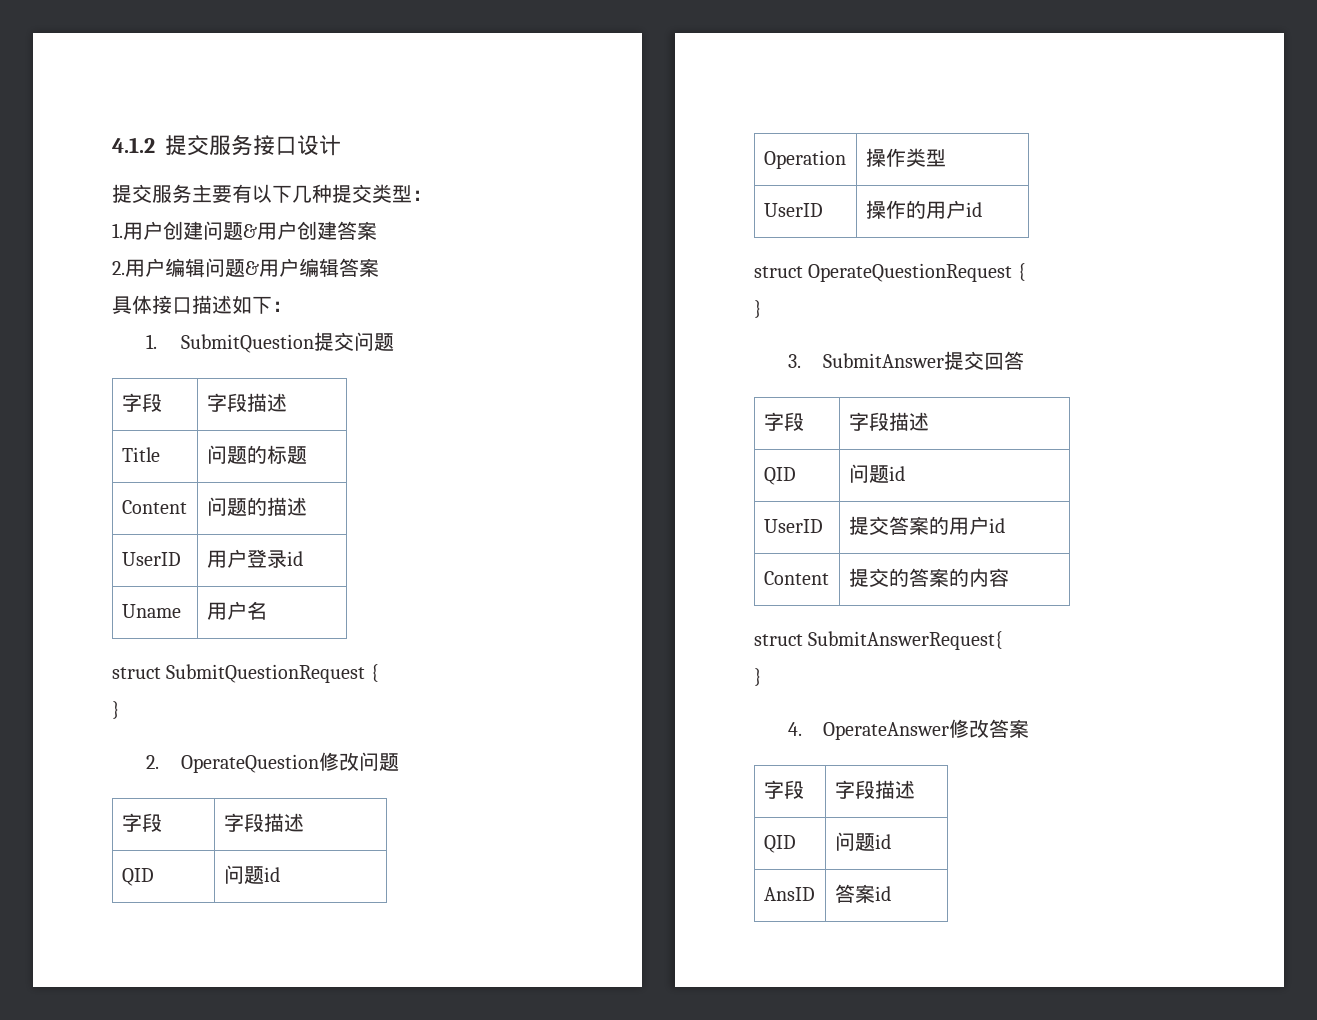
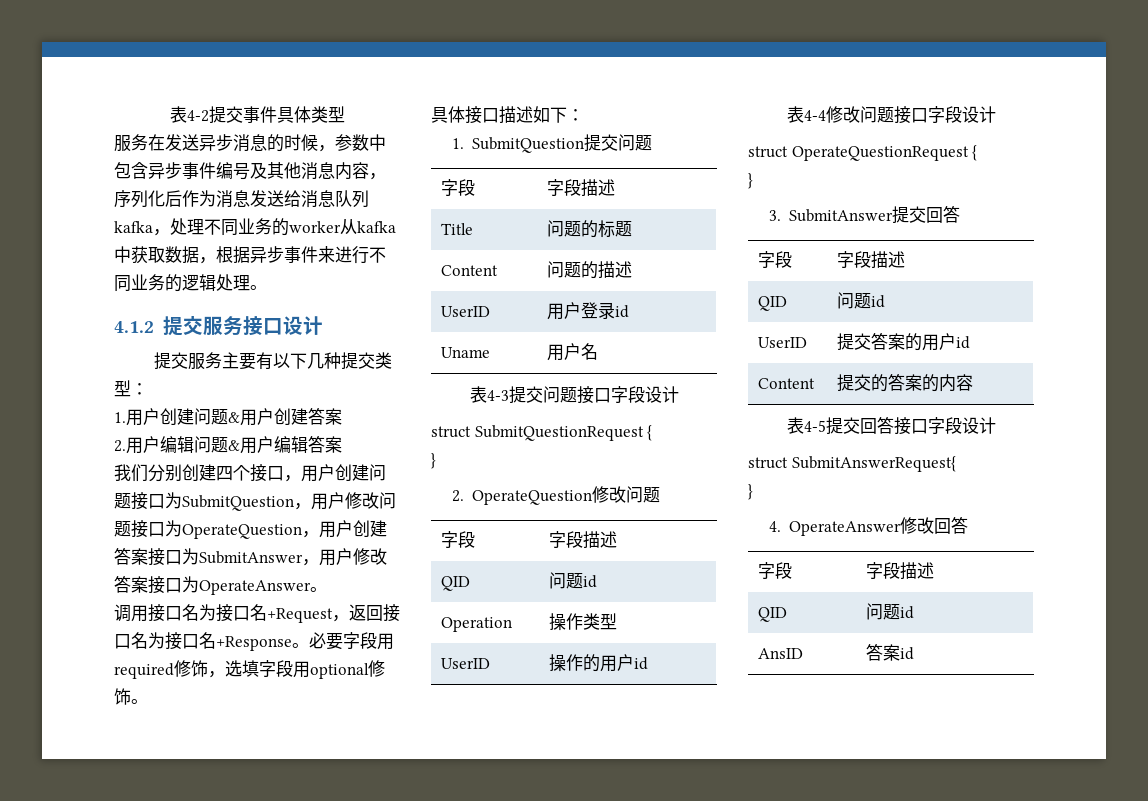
+ 表4-2提交事件具体类型
+ 服务在发送异步消息的时候，参数中包含异步事件编号及其他消息内容，序列化后作为消息发送给消息队列kafka，处理不同业务的worker从kafka中获取数据，根据异步事件来进行不同业务的逻辑处理。
+ 我们分别创建四个接口，用户创建问题接口为SubmitQuestion，用户修改问题接口为OperateQuestion，用户创建答案接口为SubmitAnswer，用户修改答案接口为OperateAnswer。
+ 调用接口名为接口名+Request，返回接口名为接口名+Response。必要字段用required修饰，选填字段用optional修饰。
+ 表4-3提交问题接口字段设计
+ 表4-4修改问题接口字段设计
+ 表4-5提交回答接口字段设计
- 4. OperateAnswer修改答案
+ 4. OperateAnswer修改回答

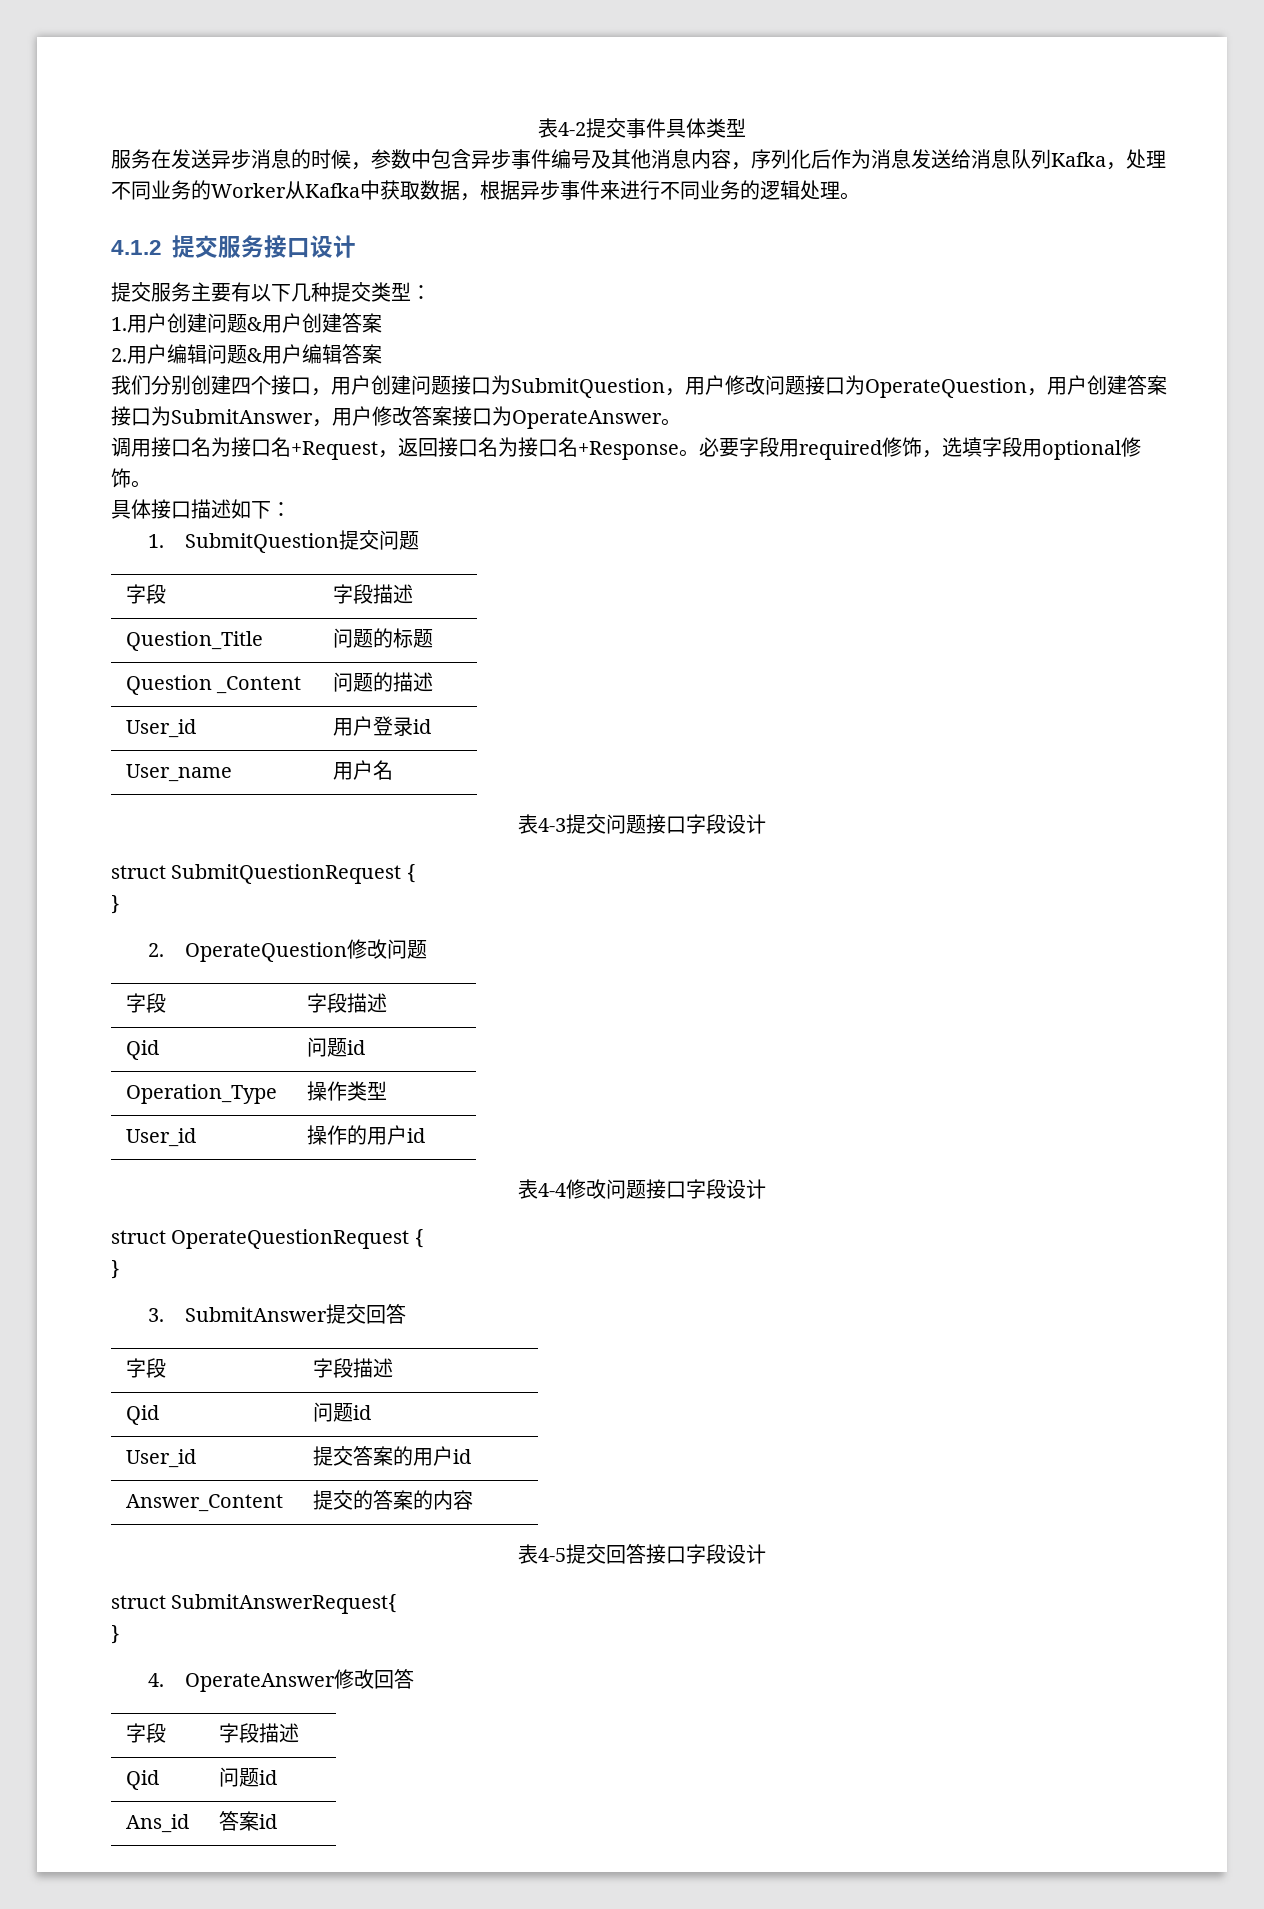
- 服务在发送异步消息的时候，参数中包含异步事件编号及其他消息内容，序列化后作为消息发送给消息队列kafka，处理不同业务的worker从kafka中获取数据，根据异步事件来进行不同业务的逻辑处理。
+ 服务在发送异步消息的时候，参数中包含异步事件编号及其他消息内容，序列化后作为消息发送给消息队列Kafka，处理不同业务的Worker从Kafka中获取数据，根据异步事件来进行不同业务的逻辑处理。
- Title | 问题的标题
+ Question_Title | 问题的标题
- Content | 问题的描述
+ Question _Content | 问题的描述
- UserID | 用户登录id
+ User_id | 用户登录id
- Uname | 用户名
+ User_name | 用户名
  2. OperateQuestion修改问题
  字段 | 字段描述
- QID | 问题id
- Operation | 操作类型
+ Qid | 问题id
+ Operation_Type | 操作类型
- UserID | 操作的用户id
+ User_id | 操作的用户id
  3. SubmitAnswer提交回答
  字段 | 字段描述
- QID | 问题id
- UserID | 提交答案的用户id
+ Qid | 问题id
+ User_id | 提交答案的用户id
- Content | 提交的答案的内容
+ Answer_Content | 提交的答案的内容
  4. OperateAnswer修改回答
  字段 | 字段描述
- QID | 问题id
- AnsID | 答案id
+ Qid | 问题id
+ Ans_id | 答案id

